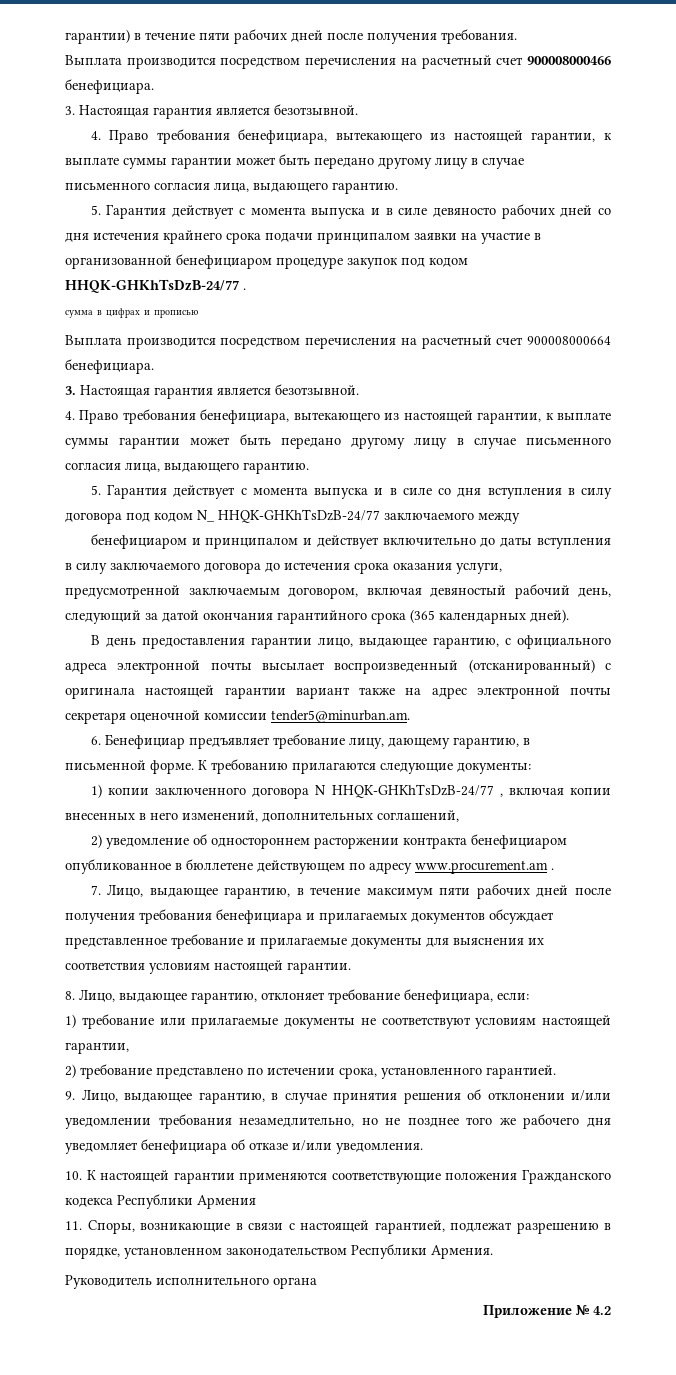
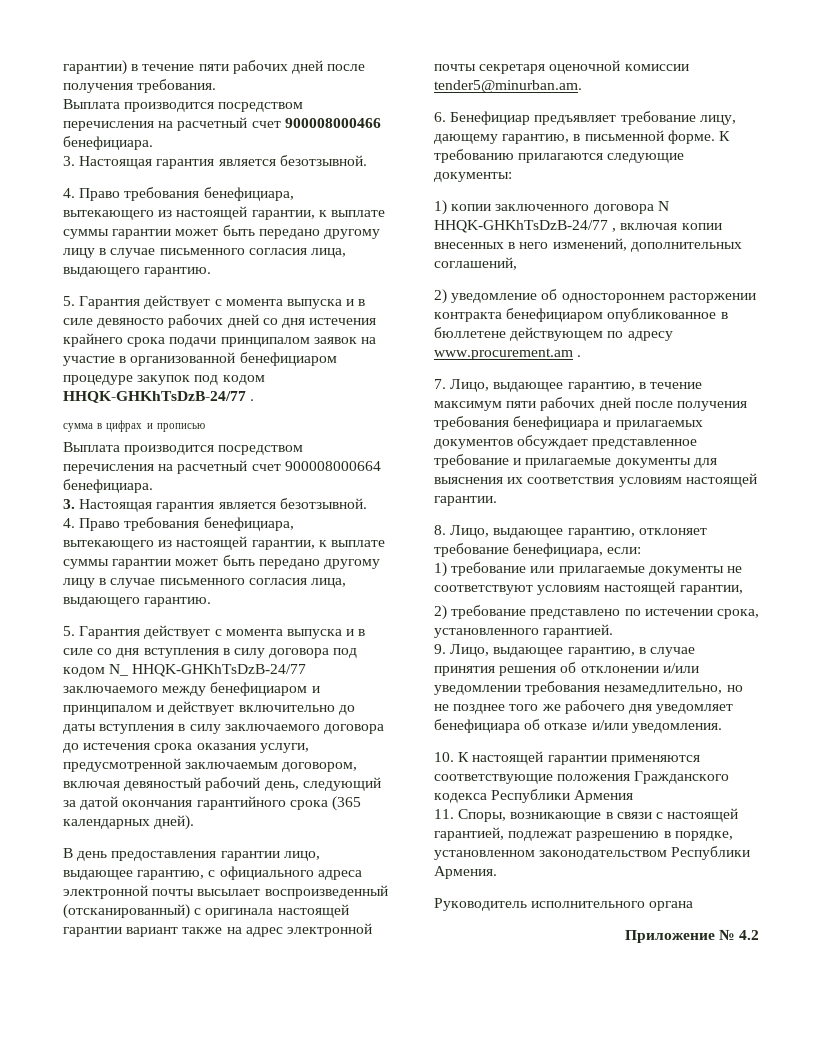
- 5. Гарантия действует с момента выпуска и в силе девяносто рабочих дней со дня истечения крайнего срока подачи принципалом заявки на участие в организованной бенефициаром процедуре закупок под кодом HHQK-GHKhTsDzB-24/77 .
+ 5. Гарантия действует с момента выпуска и в силе девяносто рабочих дней со дня истечения крайнего срока подачи принципалом заявок на участие в организованной бенефициаром процедуре закупок под кодом HHQK-GHKhTsDzB-24/77 .
- 5. Гарантия действует с момента выпуска и в силе со дня вступления в силу договора под кодом N_ HHQK-GHKhTsDzB-24/77 заключаемого между
- бенефициаром и принципалом и действует включительно до даты вступления в силу заключаемого договора до истечения срока оказания услуги, предусмотренной заключаемым договором, включая девяностый рабочий день, следующий за датой окончания гарантийного срока (365 календарных дней).
+ 5. Гарантия действует с момента выпуска и в силе со дня вступления в силу договора под кодом N_ HHQK-GHKhTsDzB-24/77 заключаемого между бенефициаром и принципалом и действует включительно до даты вступления в силу заключаемого договора до истечения срока оказания услуги, предусмотренной заключаемым договором, включая девяностый рабочий день, следующий за датой окончания гарантийного срока (365 календарных дней).

